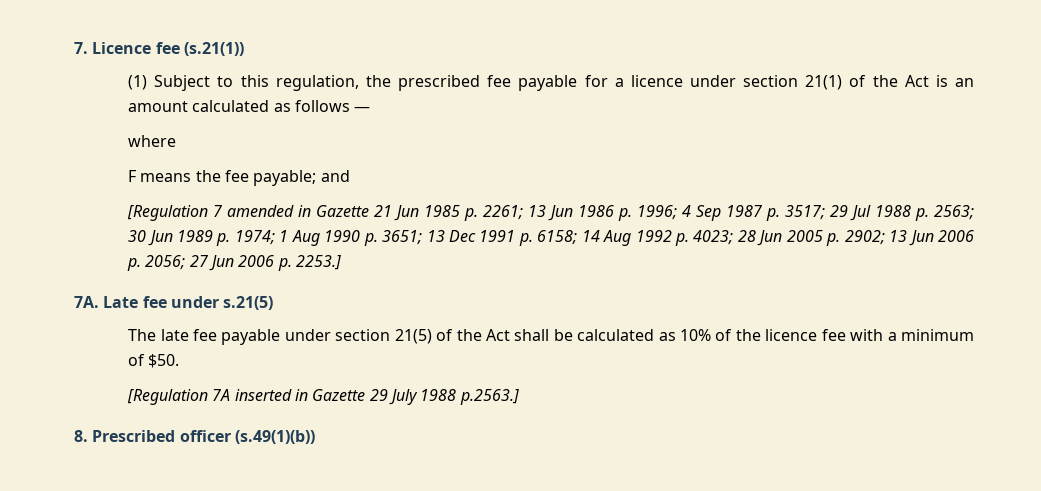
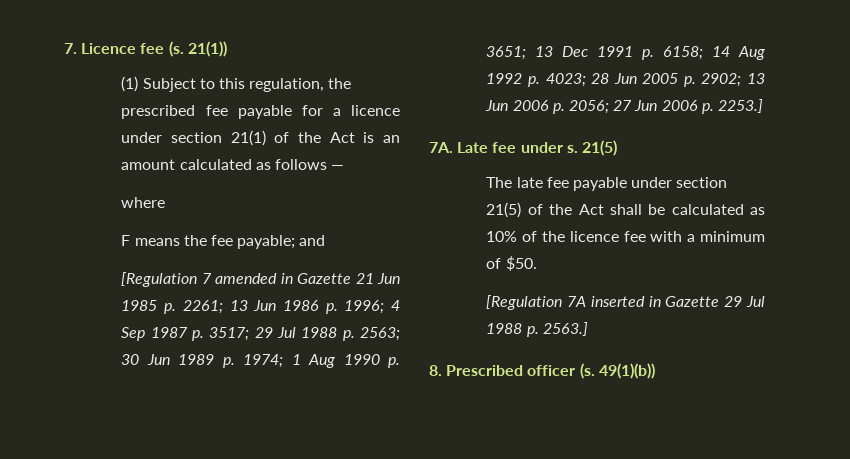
- 7. Licence fee (s.21(1))
+ 7. Licence fee (s. 21(1))
- Late fee under s.21(5)
+ Late fee under s. 21(5)
- [Regulation 7A inserted in Gazette 29 July 1988 p.2563.]
+ [Regulation 7A inserted in Gazette 29 Jul 1988 p. 2563.]
- 8. Prescribed officer (s.49(1)(b))
+ 8. Prescribed officer (s. 49(1)(b))

